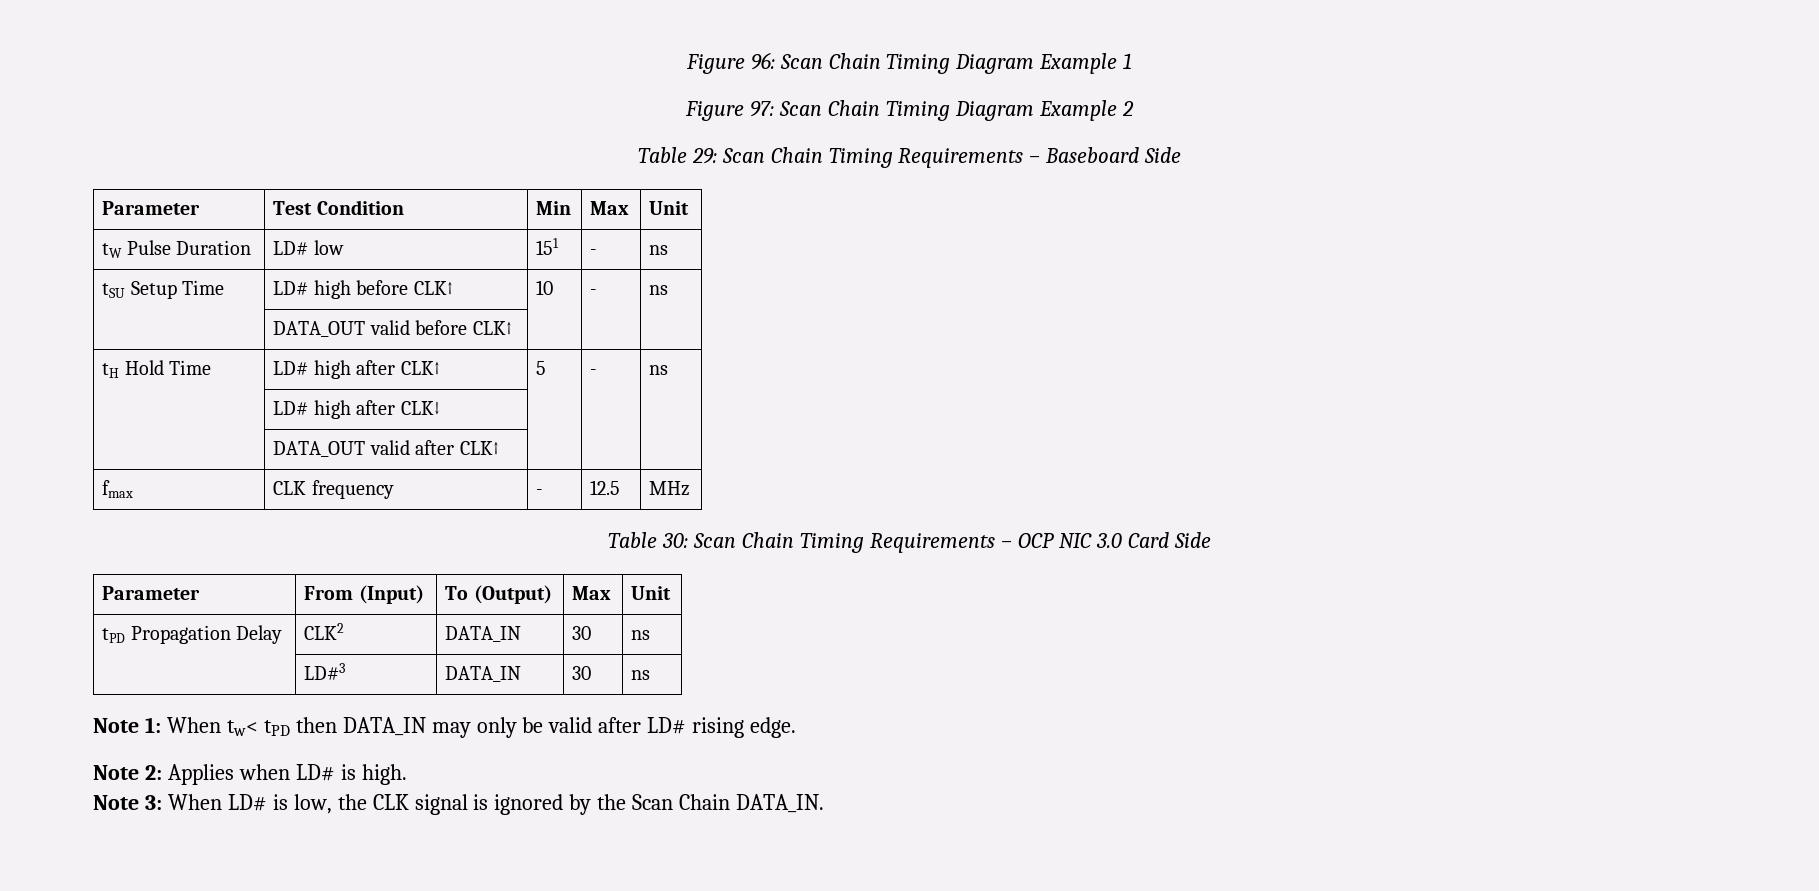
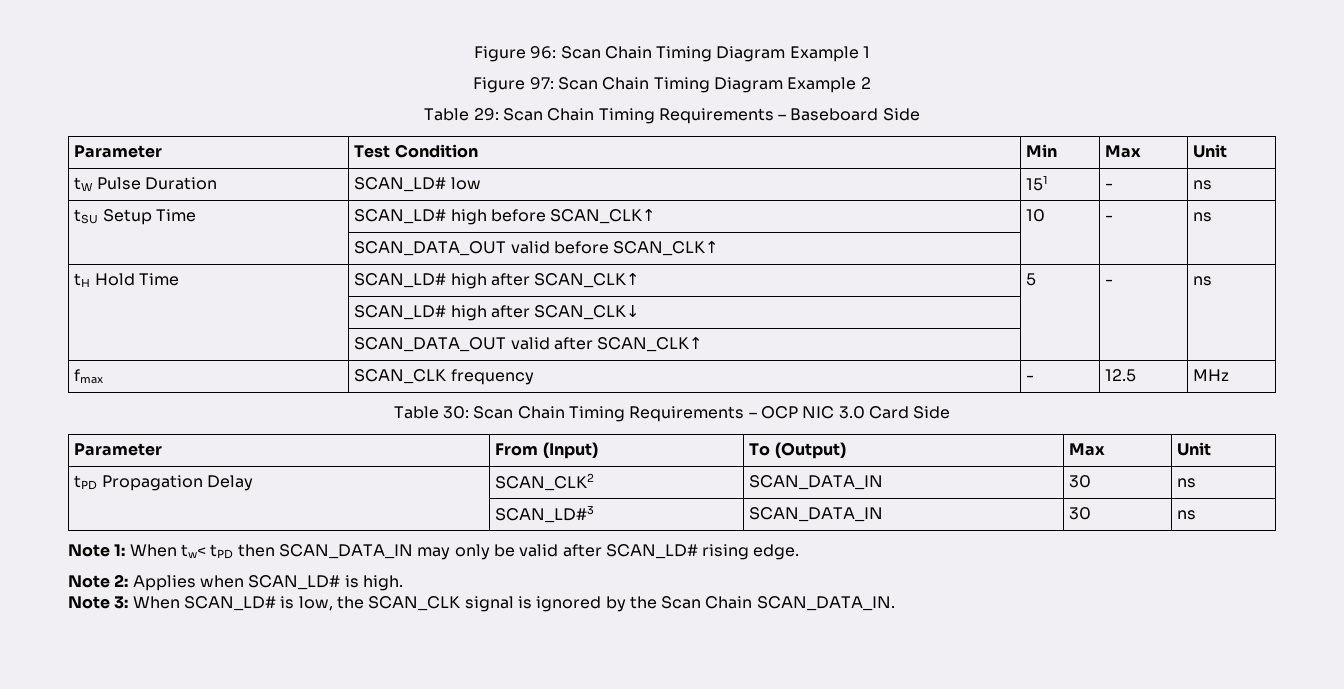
- tW Pulse Duration | LD# low | 151 | - | ns
+ tW Pulse Duration | SCAN_LD# low | 151 | - | ns
- tSU Setup Time | LD# high before CLK↑ | 10 | - | ns
+ tSU Setup Time | SCAN_LD# high before SCAN_CLK↑ | 10 | - | ns
- | DATA_OUT valid before CLK↑ | | |
+ | SCAN_DATA_OUT valid before SCAN_CLK↑ | | |
- tH Hold Time | LD# high after CLK↑ | 5 | - | ns
+ tH Hold Time | SCAN_LD# high after SCAN_CLK↑ | 5 | - | ns
- | LD# high after CLK↓ | | |
- | DATA_OUT valid after CLK↑ | | |
+ | SCAN_LD# high after SCAN_CLK↓ | | |
+ | SCAN_DATA_OUT valid after SCAN_CLK↑ | | |
- fmax | CLK frequency | - | 12.5 | MHz
+ fmax | SCAN_CLK frequency | - | 12.5 | MHz
- tPD Propagation Delay | CLK2 | DATA_IN | 30 | ns
+ tPD Propagation Delay | SCAN_CLK2 | SCAN_DATA_IN | 30 | ns
- | LD#3 | DATA_IN | 30 | ns
+ | SCAN_LD#3 | SCAN_DATA_IN | 30 | ns
- Note 1: When tw< tPD then DATA_IN may only be valid after LD# rising edge.
+ Note 1: When tw< tPD then SCAN_DATA_IN may only be valid after SCAN_LD# rising edge.
- Note 2: Applies when LD# is high.
+ Note 2: Applies when SCAN_LD# is high.
- Note 3: When LD# is low, the CLK signal is ignored by the Scan Chain DATA_IN.
+ Note 3: When SCAN_LD# is low, the SCAN_CLK signal is ignored by the Scan Chain SCAN_DATA_IN.

